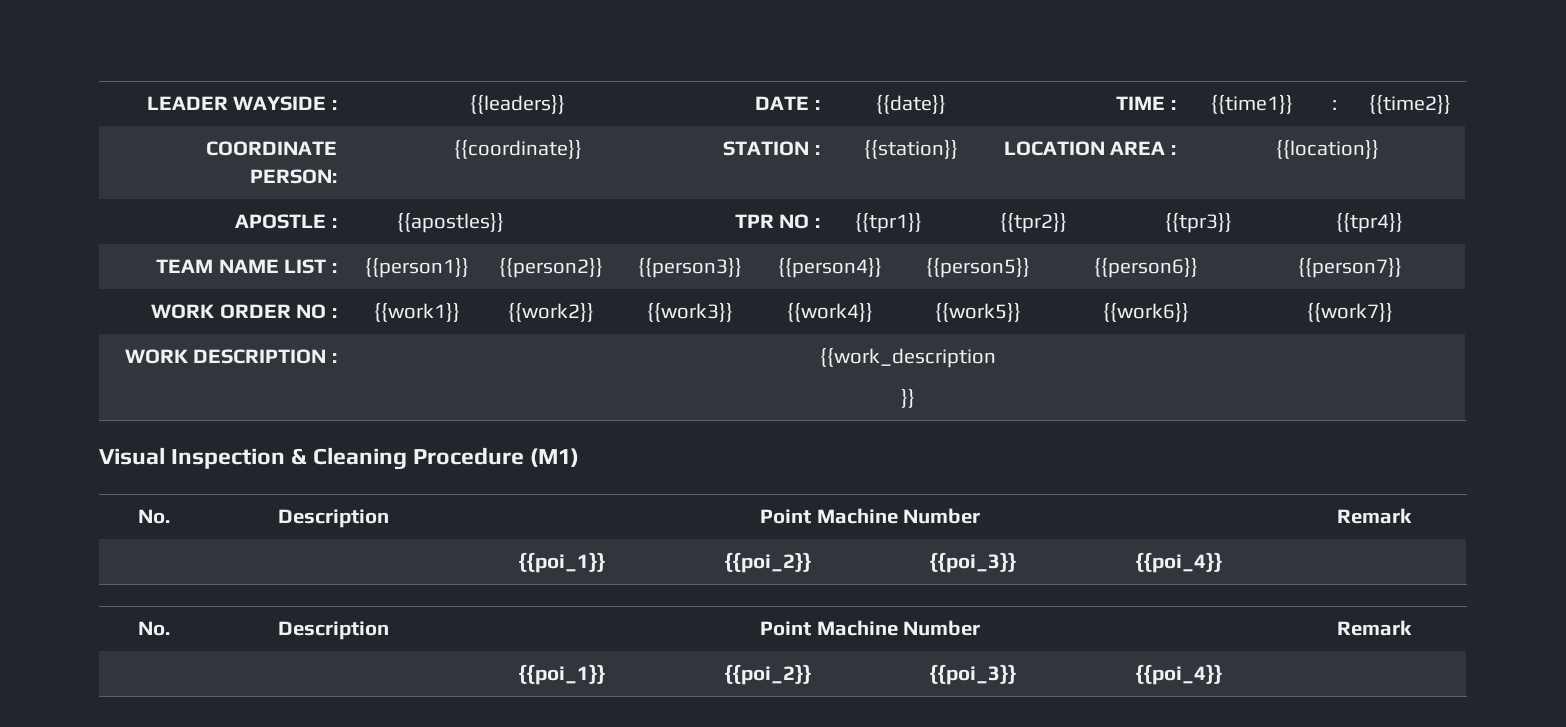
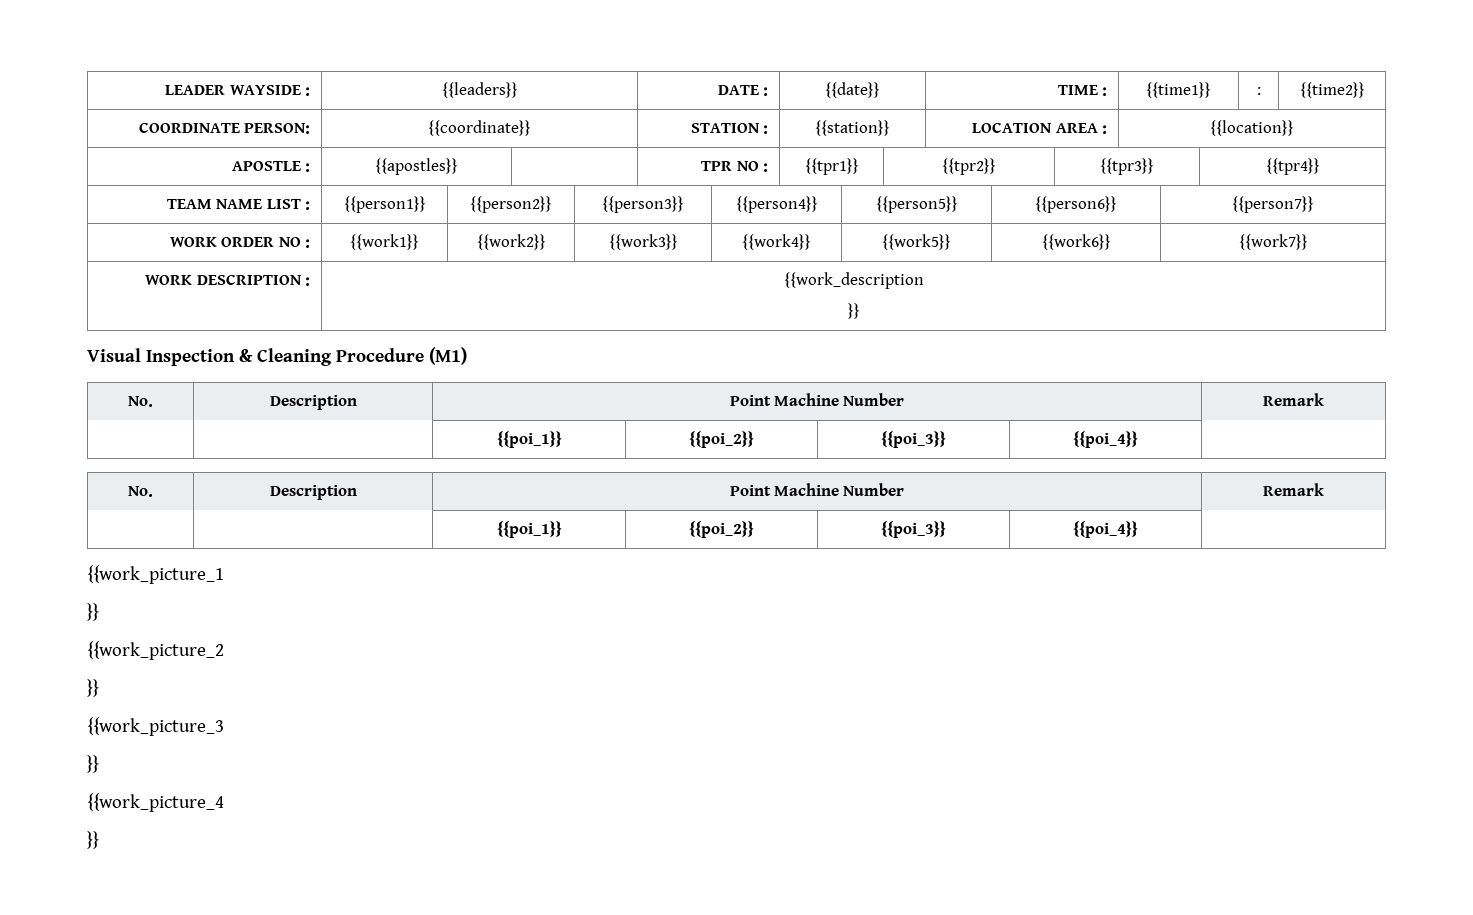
+ {{work_picture_1
+ }}
+ {{work_picture_2
+ }}
+ {{work_picture_3
+ }}
+ {{work_picture_4
+ }}

